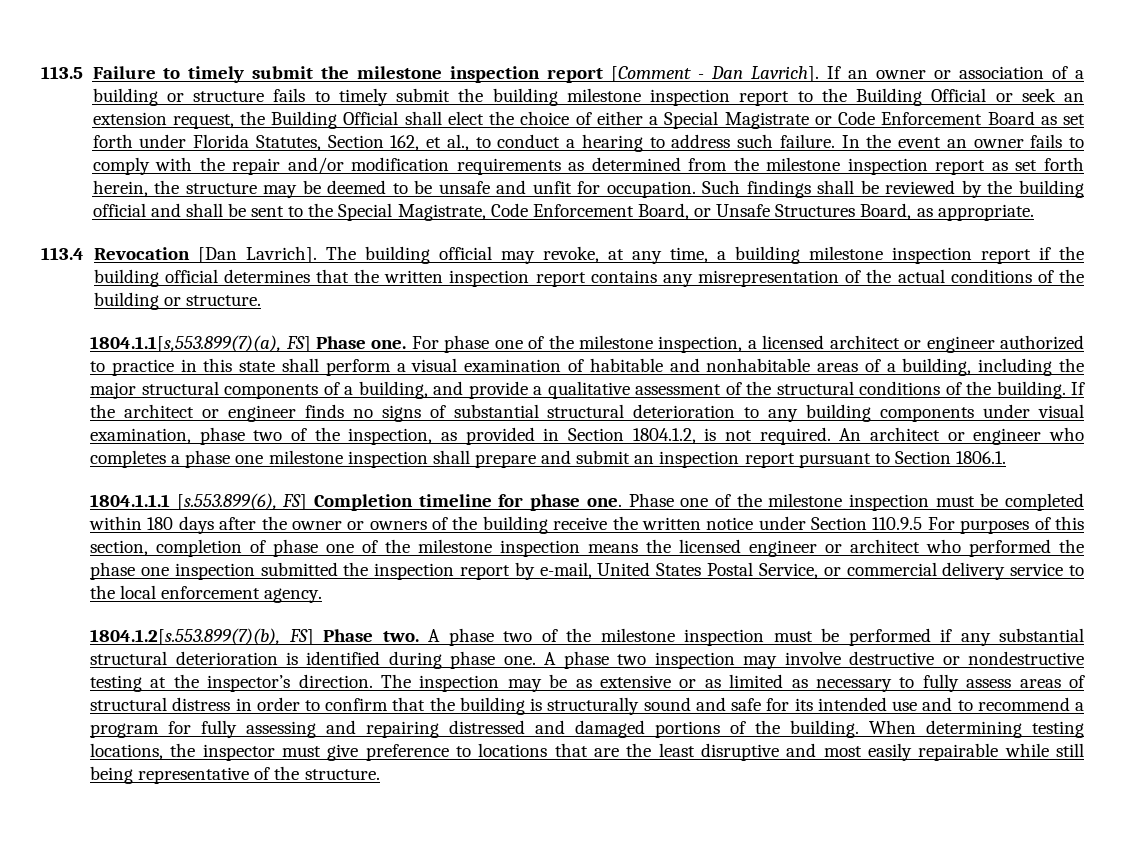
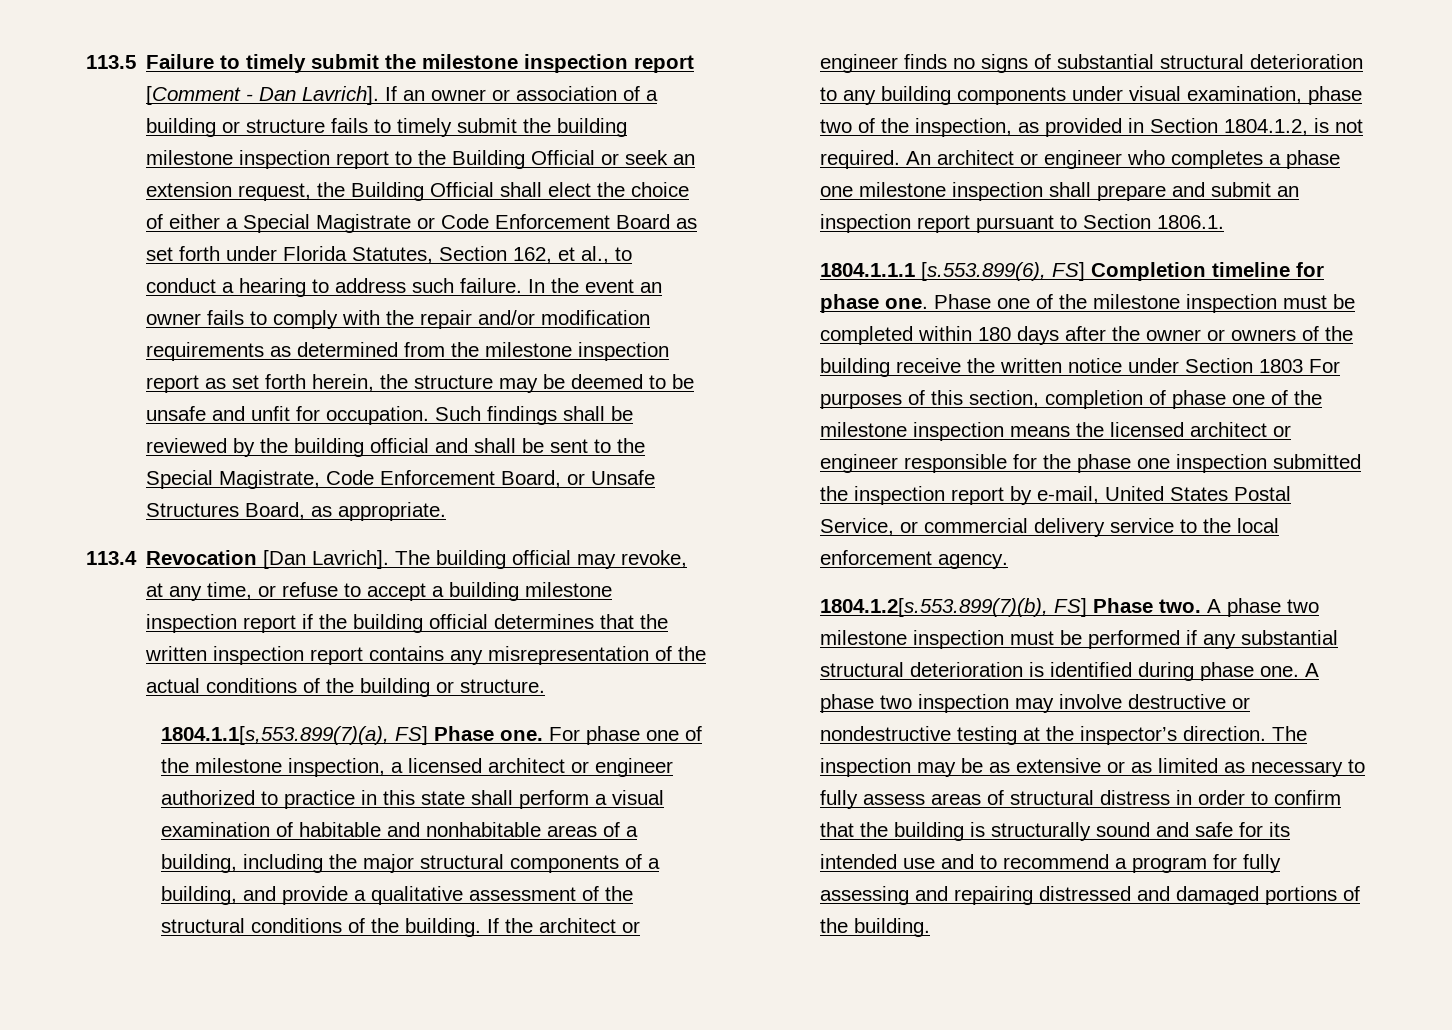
- The building official may revoke, at any time, a building milestone inspection report if the building official determines that the written inspection report contains any misrepresentation of the actual conditions of the building or structure.
+ The building official may revoke, at any time, or refuse to accept a building milestone inspection report if the building official determines that the written inspection report contains any misrepresentation of the actual conditions of the building or structure.
- Phase one of the milestone inspection must be completed within 180 days after the owner or owners of the building receive the written notice under Section 110.9.5 For purposes of this section, completion of phase one of the milestone inspection means the licensed engineer or architect who performed the phase one inspection submitted the inspection report by e-mail, United States Postal Service, or commercial delivery service to the local enforcement agency.
+ Phase one of the milestone inspection must be completed within 180 days after the owner or owners of the building receive the written notice under Section 1803 For purposes of this section, completion of phase one of the milestone inspection means the licensed architect or engineer responsible for the phase one inspection submitted the inspection report by e-mail, United States Postal Service, or commercial delivery service to the local enforcement agency.
- A phase two of the milestone inspection must be performed if any substantial structural deterioration is identified during phase one.
+ A phase two milestone inspection must be performed if any substantial structural deterioration is identified during phase one.
- When determining testing locations, the inspector must give preference to locations that are the least disruptive and most easily repairable while still being representative of the structure.

